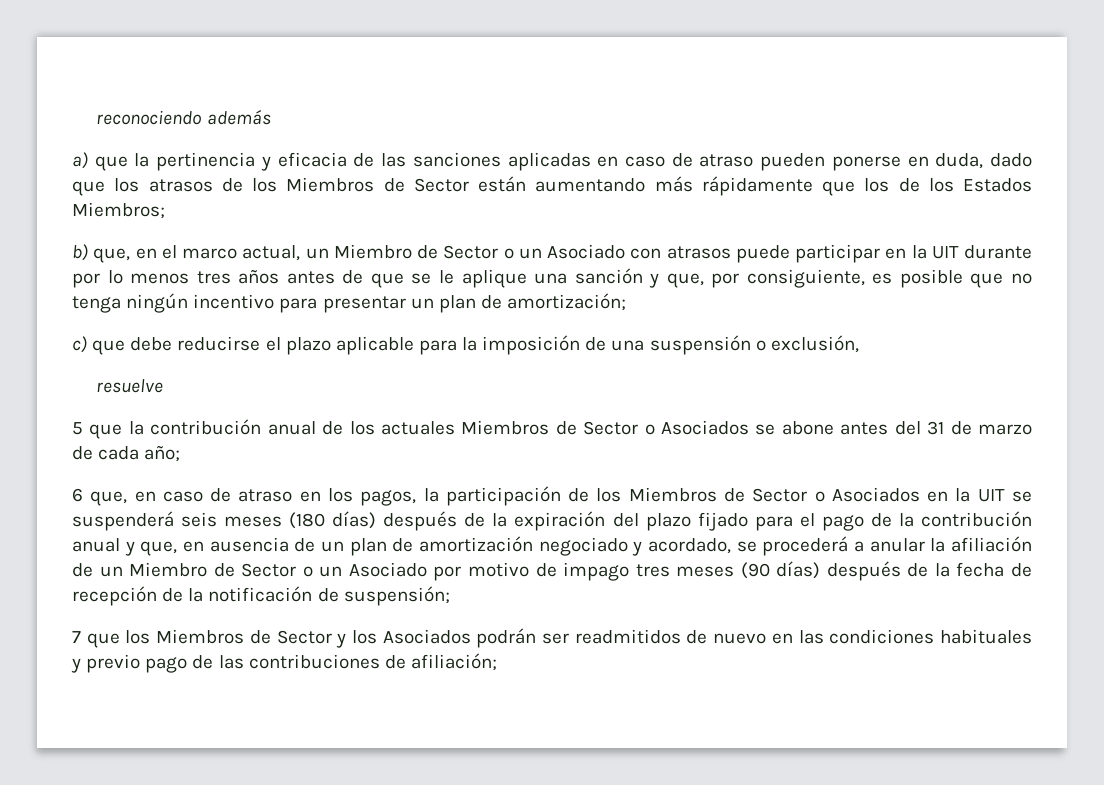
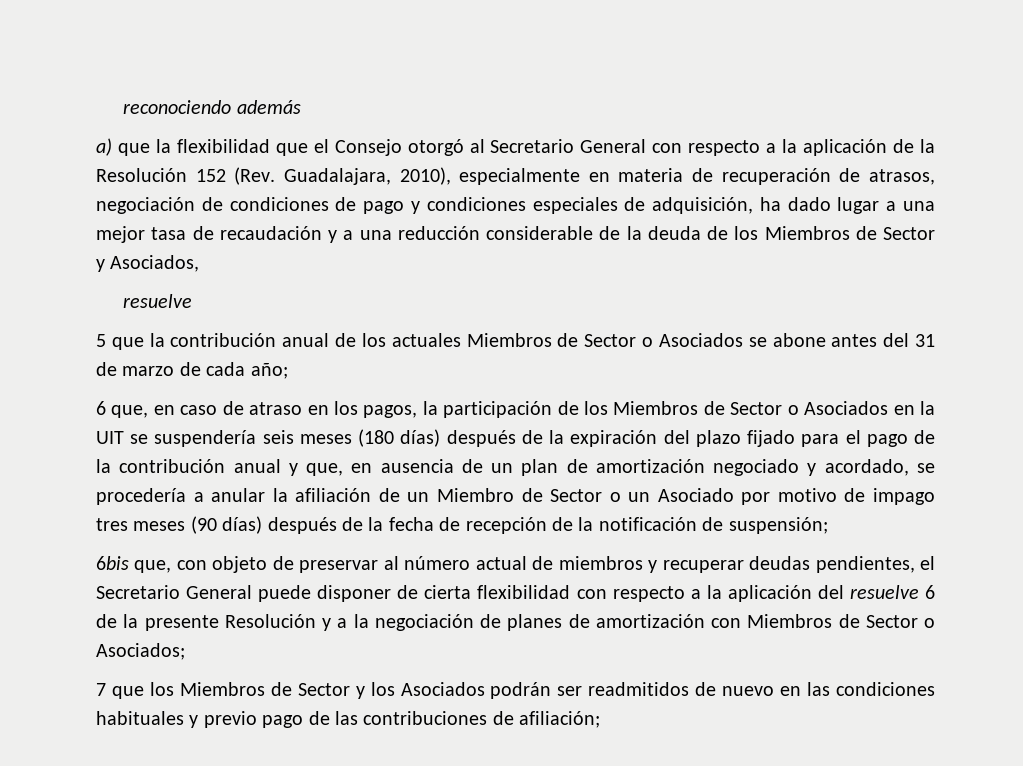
- a) que la pertinencia y eficacia de las sanciones aplicadas en caso de atraso pueden ponerse en duda, dado que los atrasos de los Miembros de Sector están aumentando más rápidamente que los de los Estados Miembros;
- b) que, en el marco actual, un Miembro de Sector o un Asociado con atrasos puede participar en la UIT durante por lo menos tres años antes de que se le aplique una sanción y que, por consiguiente, es posible que no tenga ningún incentivo para presentar un plan de amortización;
- c) que debe reducirse el plazo aplicable para la imposición de una suspensión o exclusión,
+ a) que la flexibilidad que el Consejo otorgó al Secretario General con respecto a la aplicación de la Resolución 152 (Rev. Guadalajara, 2010), especialmente en materia de recuperación de atrasos, negociación de condiciones de pago y condiciones especiales de adquisición, ha dado lugar a una mejor tasa de recaudación y a una reducción considerable de la deuda de los Miembros de Sector y Asociados,
- 6 que, en caso de atraso en los pagos, la participación de los Miembros de Sector o Asociados en la UIT se suspenderá seis meses (180 días) después de la expiración del plazo fijado para el pago de la contribución anual y que, en ausencia de un plan de amortización negociado y acordado, se procederá a anular la afiliación de un Miembro de Sector o un Asociado por motivo de impago tres meses (90 días) después de la fecha de recepción de la notificación de suspensión;
+ 6 que, en caso de atraso en los pagos, la participación de los Miembros de Sector o Asociados en la UIT se suspendería seis meses (180 días) después de la expiración del plazo fijado para el pago de la contribución anual y que, en ausencia de un plan de amortización negociado y acordado, se procedería a anular la afiliación de un Miembro de Sector o un Asociado por motivo de impago tres meses (90 días) después de la fecha de recepción de la notificación de suspensión;
+ 6bis que, con objeto de preservar al número actual de miembros y recuperar deudas pendientes, el Secretario General puede disponer de cierta flexibilidad con respecto a la aplicación del resuelve 6 de la presente Resolución y a la negociación de planes de amortización con Miembros de Sector o Asociados;

